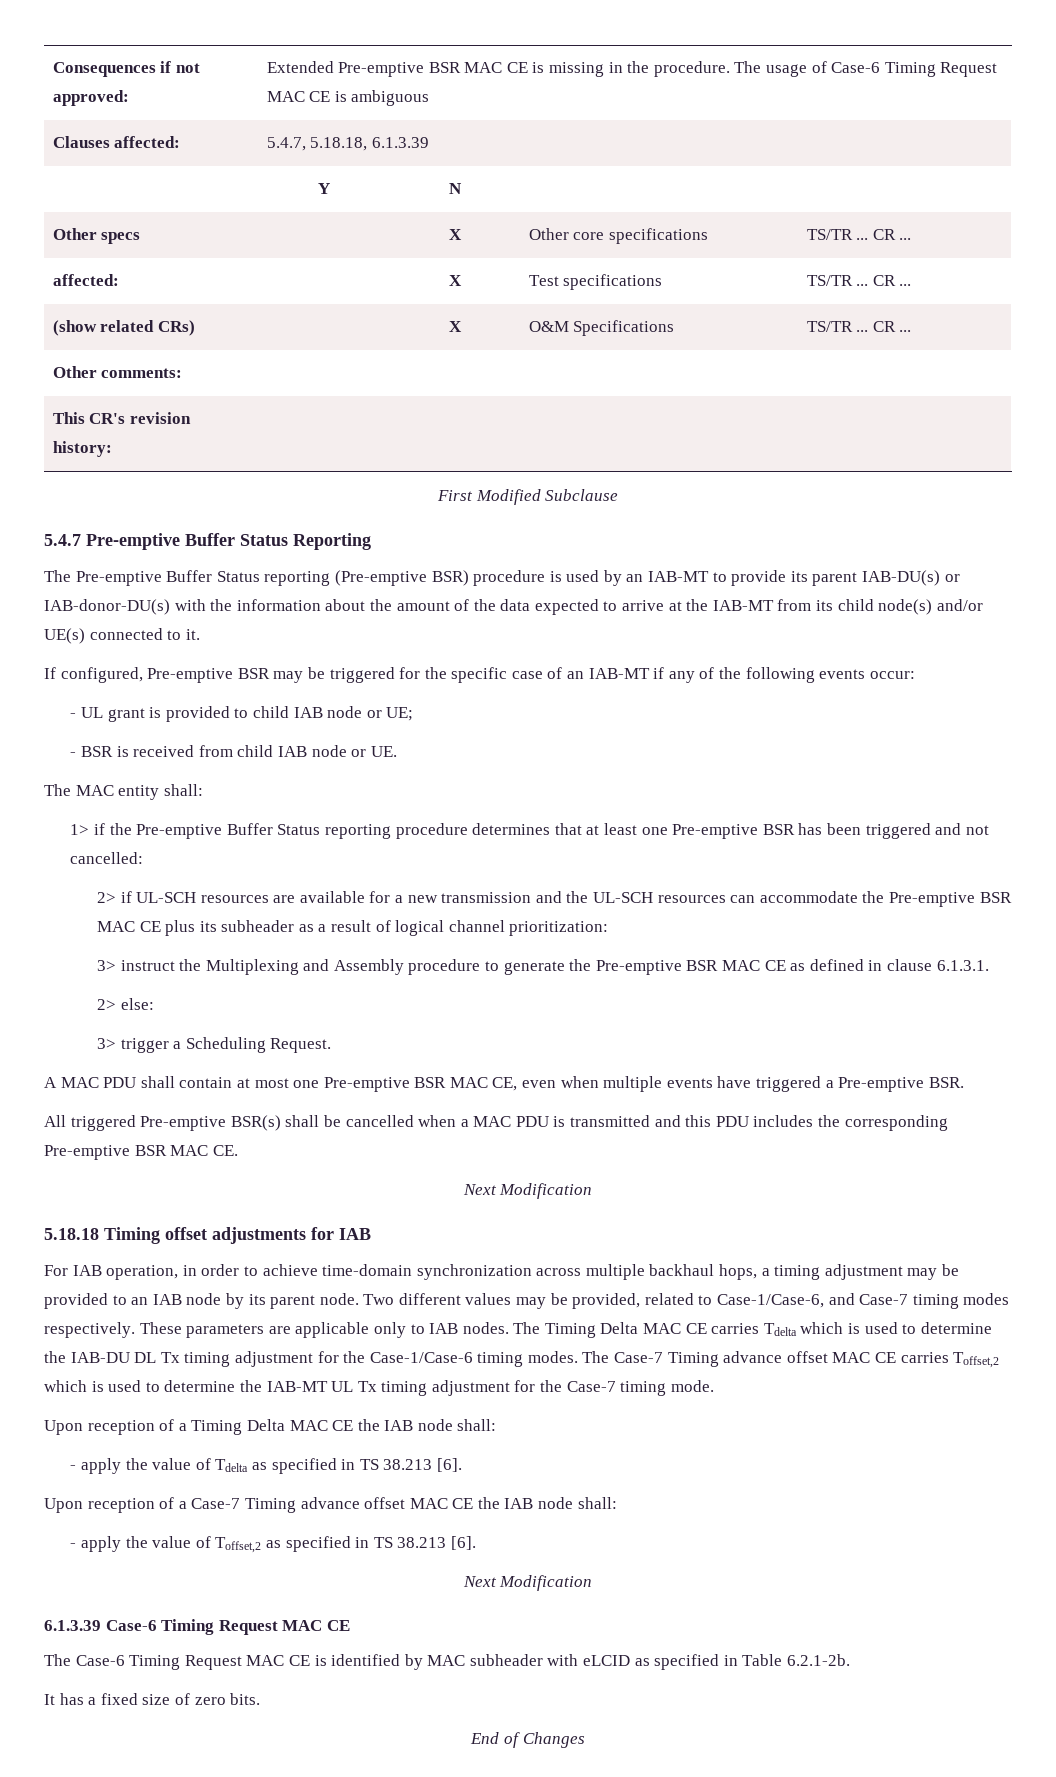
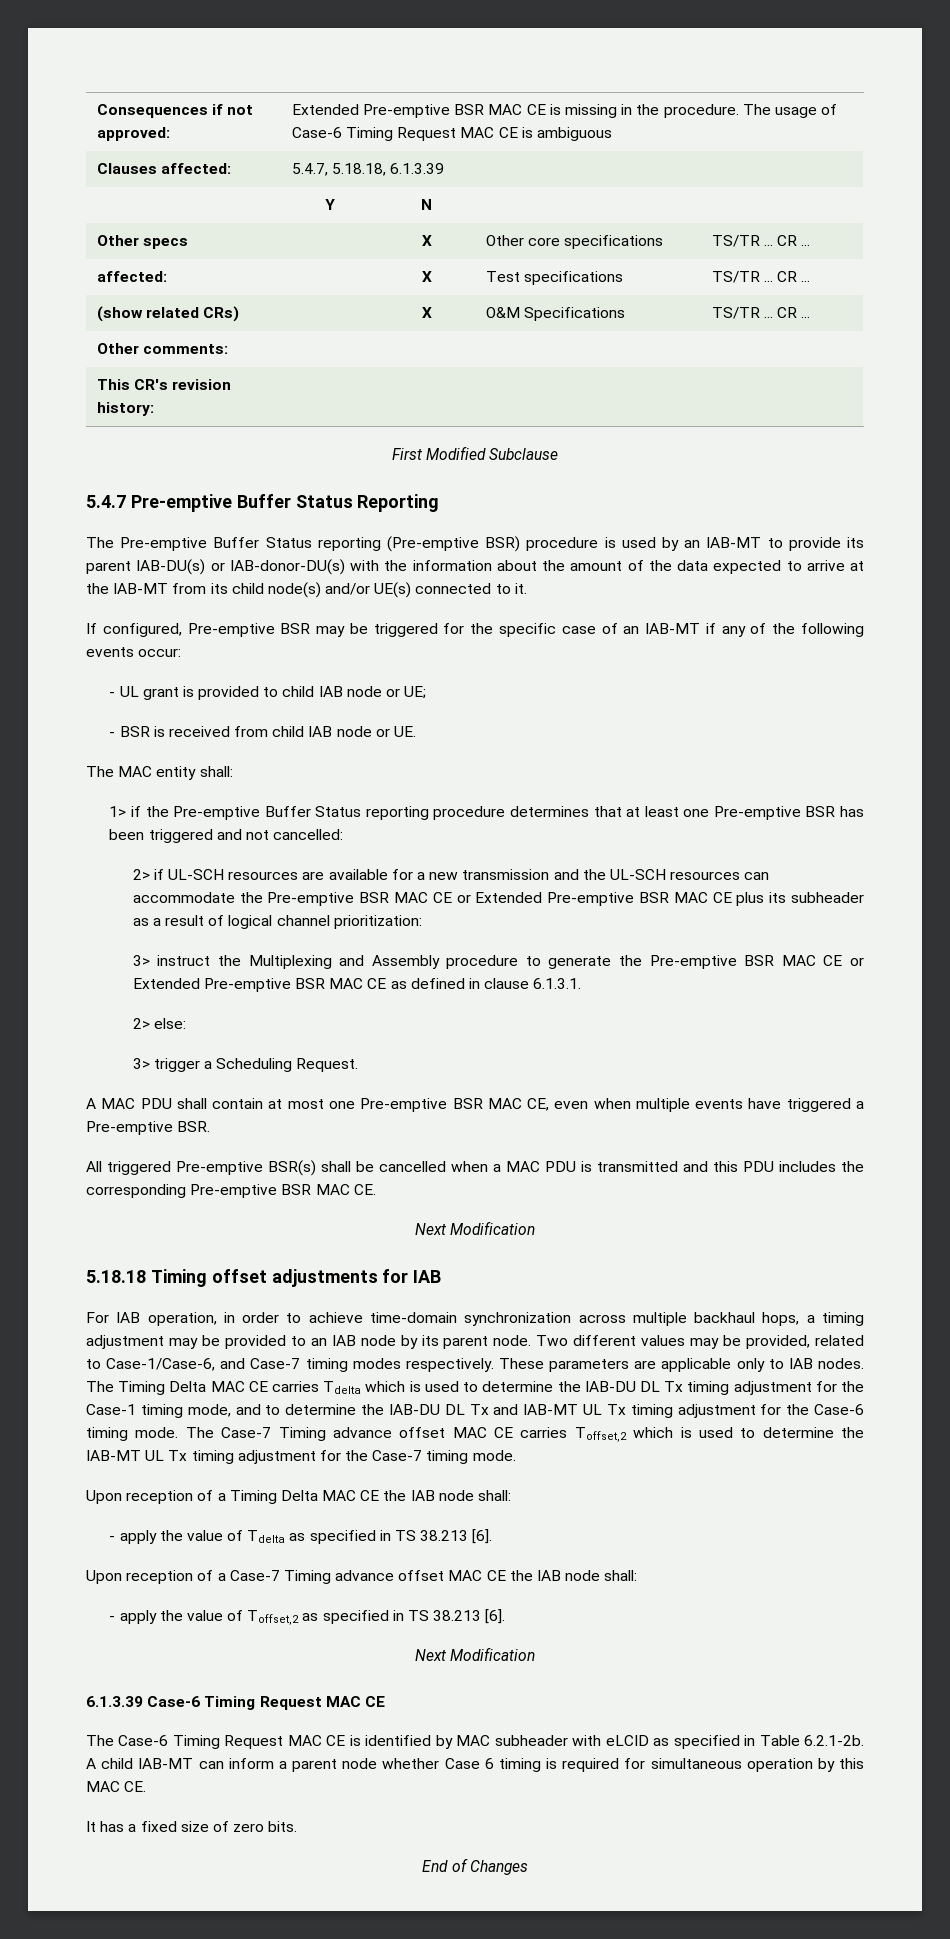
- 2> if UL-SCH resources are available for a new transmission and the UL-SCH resources can accommodate the Pre-emptive BSR MAC CE plus its subheader as a result of logical channel prioritization:
+ 2> if UL-SCH resources are available for a new transmission and the UL-SCH resources can accommodate the Pre-emptive BSR MAC CE or Extended Pre-emptive BSR MAC CE plus its subheader as a result of logical channel prioritization:
- 3> instruct the Multiplexing and Assembly procedure to generate the Pre-emptive BSR MAC CE as defined in clause 6.1.3.1.
+ 3> instruct the Multiplexing and Assembly procedure to generate the Pre-emptive BSR MAC CE or Extended Pre-emptive BSR MAC CE as defined in clause 6.1.3.1.
- The Timing Delta MAC CE carries Tdelta which is used to determine the IAB-DU DL Tx timing adjustment for the Case-1/Case-6 timing modes.
+ The Timing Delta MAC CE carries Tdelta which is used to determine the IAB-DU DL Tx timing adjustment for the Case-1 timing mode, and to determine the IAB-DU DL Tx and IAB-MT UL Tx timing adjustment for the Case-6 timing mode.
- The Case-6 Timing Request MAC CE is identified by MAC subheader with eLCID as specified in Table 6.2.1-2b.
+ The Case-6 Timing Request MAC CE is identified by MAC subheader with eLCID as specified in Table 6.2.1-2b. A child IAB-MT can inform a parent node whether Case 6 timing is required for simultaneous operation by this MAC CE.

